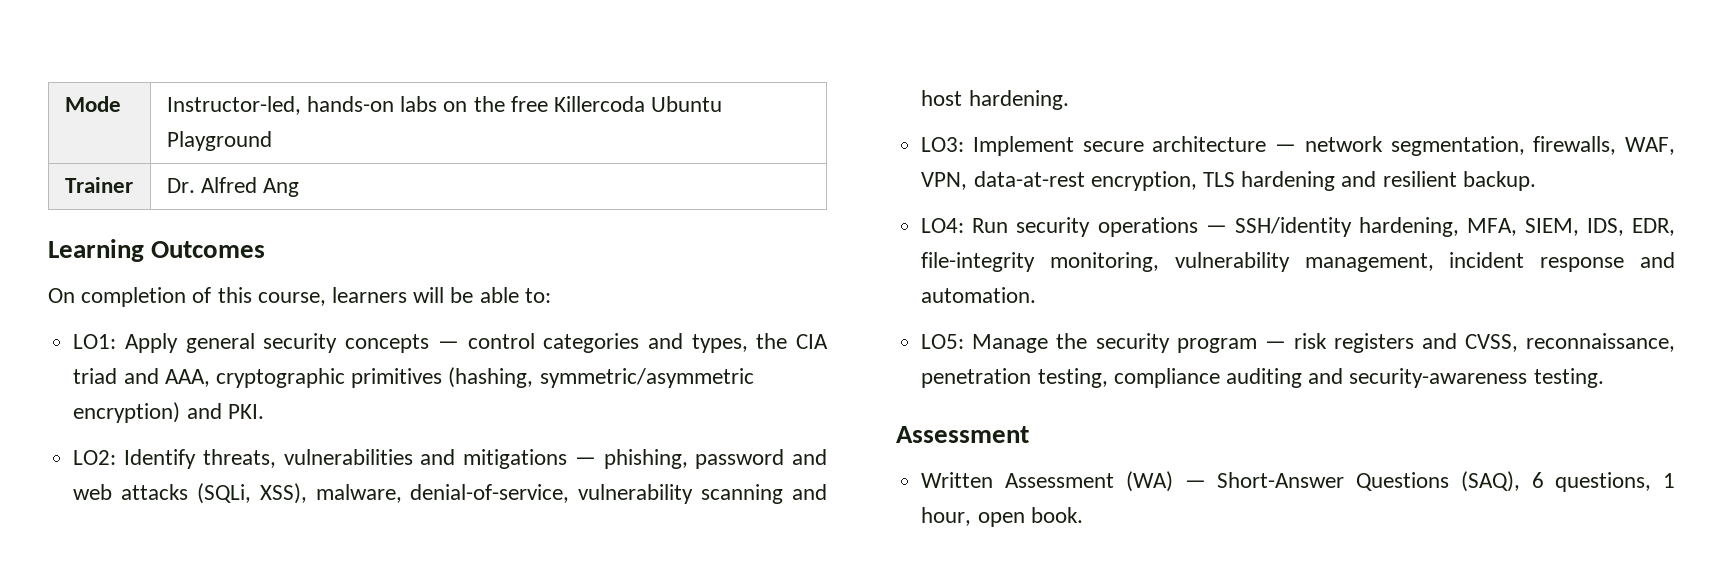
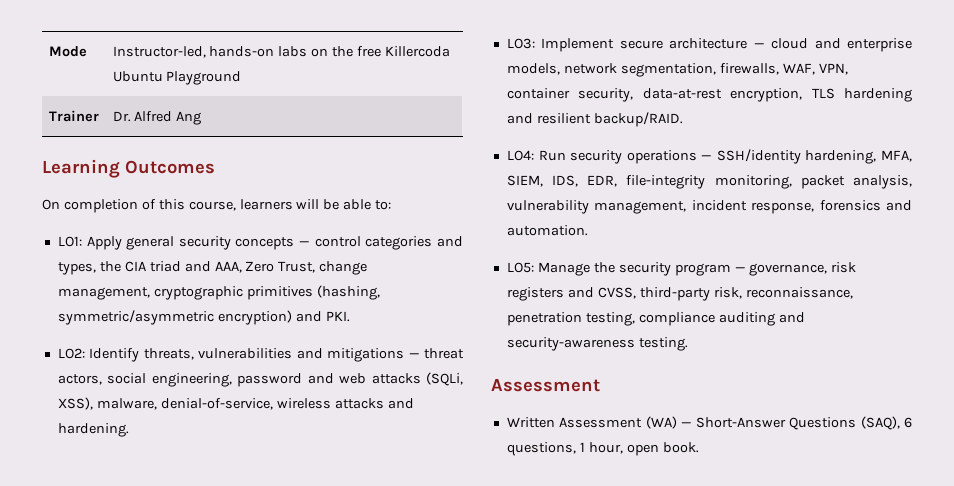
- LO1: Apply general security concepts — control categories and types, the CIA triad and AAA, cryptographic primitives (hashing, symmetric/asymmetric encryption) and PKI.
+ LO1: Apply general security concepts — control categories and types, the CIA triad and AAA, Zero Trust, change management, cryptographic primitives (hashing, symmetric/asymmetric encryption) and PKI.
- LO2: Identify threats, vulnerabilities and mitigations — phishing, password and web attacks (SQLi, XSS), malware, denial-of-service, vulnerability scanning and host hardening.
+ LO2: Identify threats, vulnerabilities and mitigations — threat actors, social engineering, password and web attacks (SQLi, XSS), malware, denial-of-service, wireless attacks and hardening.
- LO3: Implement secure architecture — network segmentation, firewalls, WAF, VPN, data-at-rest encryption, TLS hardening and resilient backup.
+ LO3: Implement secure architecture — cloud and enterprise models, network segmentation, firewalls, WAF, VPN, container security, data-at-rest encryption, TLS hardening and resilient backup/RAID.
- LO4: Run security operations — SSH/identity hardening, MFA, SIEM, IDS, EDR, file-integrity monitoring, vulnerability management, incident response and automation.
+ LO4: Run security operations — SSH/identity hardening, MFA, SIEM, IDS, EDR, file-integrity monitoring, packet analysis, vulnerability management, incident response, forensics and automation.
- LO5: Manage the security program — risk registers and CVSS, reconnaissance, penetration testing, compliance auditing and security-awareness testing.
+ LO5: Manage the security program — governance, risk registers and CVSS, third-party risk, reconnaissance, penetration testing, compliance auditing and security-awareness testing.

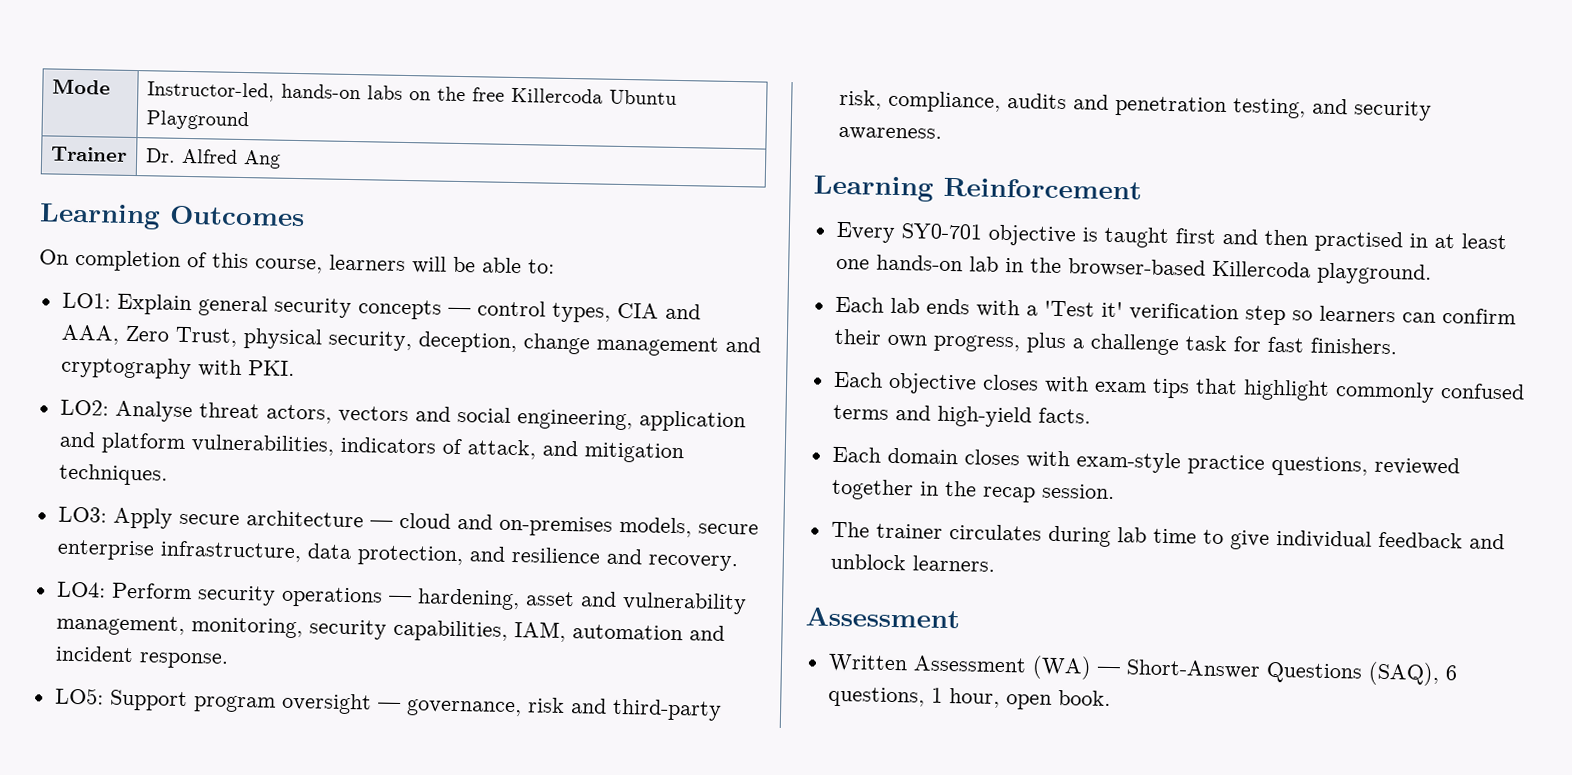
- LO1: Apply general security concepts — control categories and types, the CIA triad and AAA, Zero Trust, change management, cryptographic primitives (hashing, symmetric/asymmetric encryption) and PKI.
- LO2: Identify threats, vulnerabilities and mitigations — threat actors, social engineering, password and web attacks (SQLi, XSS), malware, denial-of-service, wireless attacks and hardening.
+ LO1: Explain general security concepts — control types, CIA and AAA, Zero Trust, physical security, deception, change management and cryptography with PKI.
+ LO2: Analyse threat actors, vectors and social engineering, application and platform vulnerabilities, indicators of attack, and mitigation techniques.
- LO3: Implement secure architecture — cloud and enterprise models, network segmentation, firewalls, WAF, VPN, container security, data-at-rest encryption, TLS hardening and resilient backup/RAID.
+ LO3: Apply secure architecture — cloud and on-premises models, secure enterprise infrastructure, data protection, and resilience and recovery.
- LO4: Run security operations — SSH/identity hardening, MFA, SIEM, IDS, EDR, file-integrity monitoring, packet analysis, vulnerability management, incident response, forensics and automation.
- LO5: Manage the security program — governance, risk registers and CVSS, third-party risk, reconnaissance, penetration testing, compliance auditing and security-awareness testing.
+ LO4: Perform security operations — hardening, asset and vulnerability management, monitoring, security capabilities, IAM, automation and incident response.
+ LO5: Support program oversight — governance, risk and third-party risk, compliance, audits and penetration testing, and security awareness.
+ Learning Reinforcement
+ Every SY0-701 objective is taught first and then practised in at least one hands-on lab in the browser-based Killercoda playground.
+ Each lab ends with a 'Test it' verification step so learners can confirm their own progress, plus a challenge task for fast finishers.
+ Each objective closes with exam tips that highlight commonly confused terms and high-yield facts.
+ Each domain closes with exam-style practice questions, reviewed together in the recap session.
+ The trainer circulates during lab time to give individual feedback and unblock learners.

